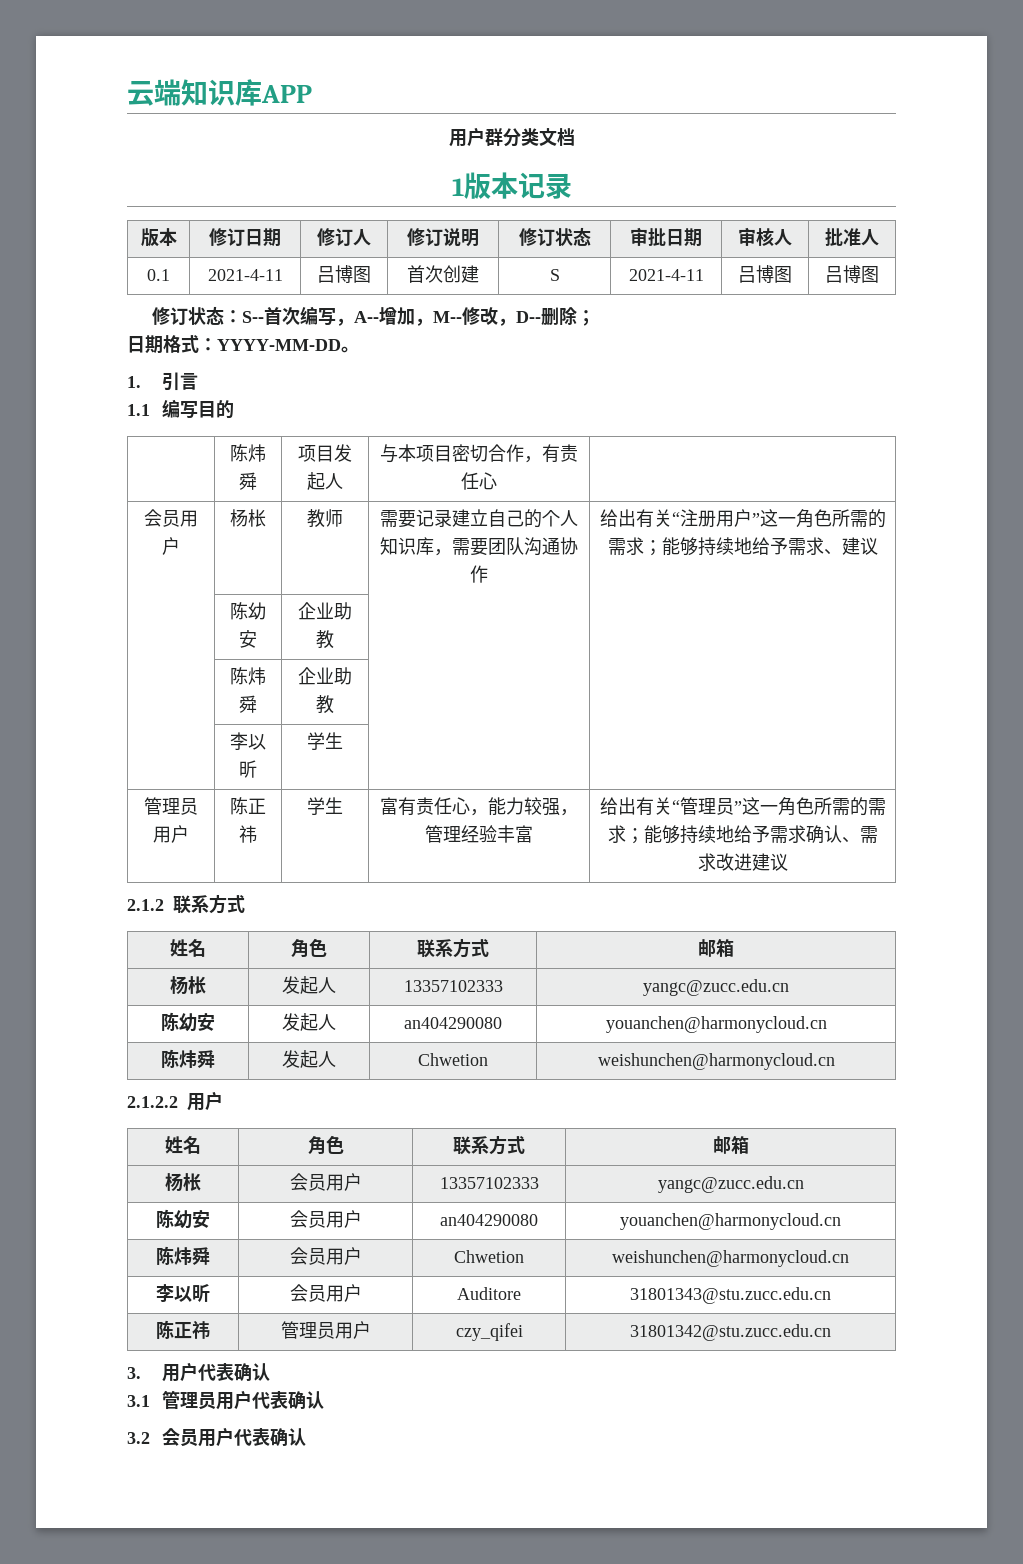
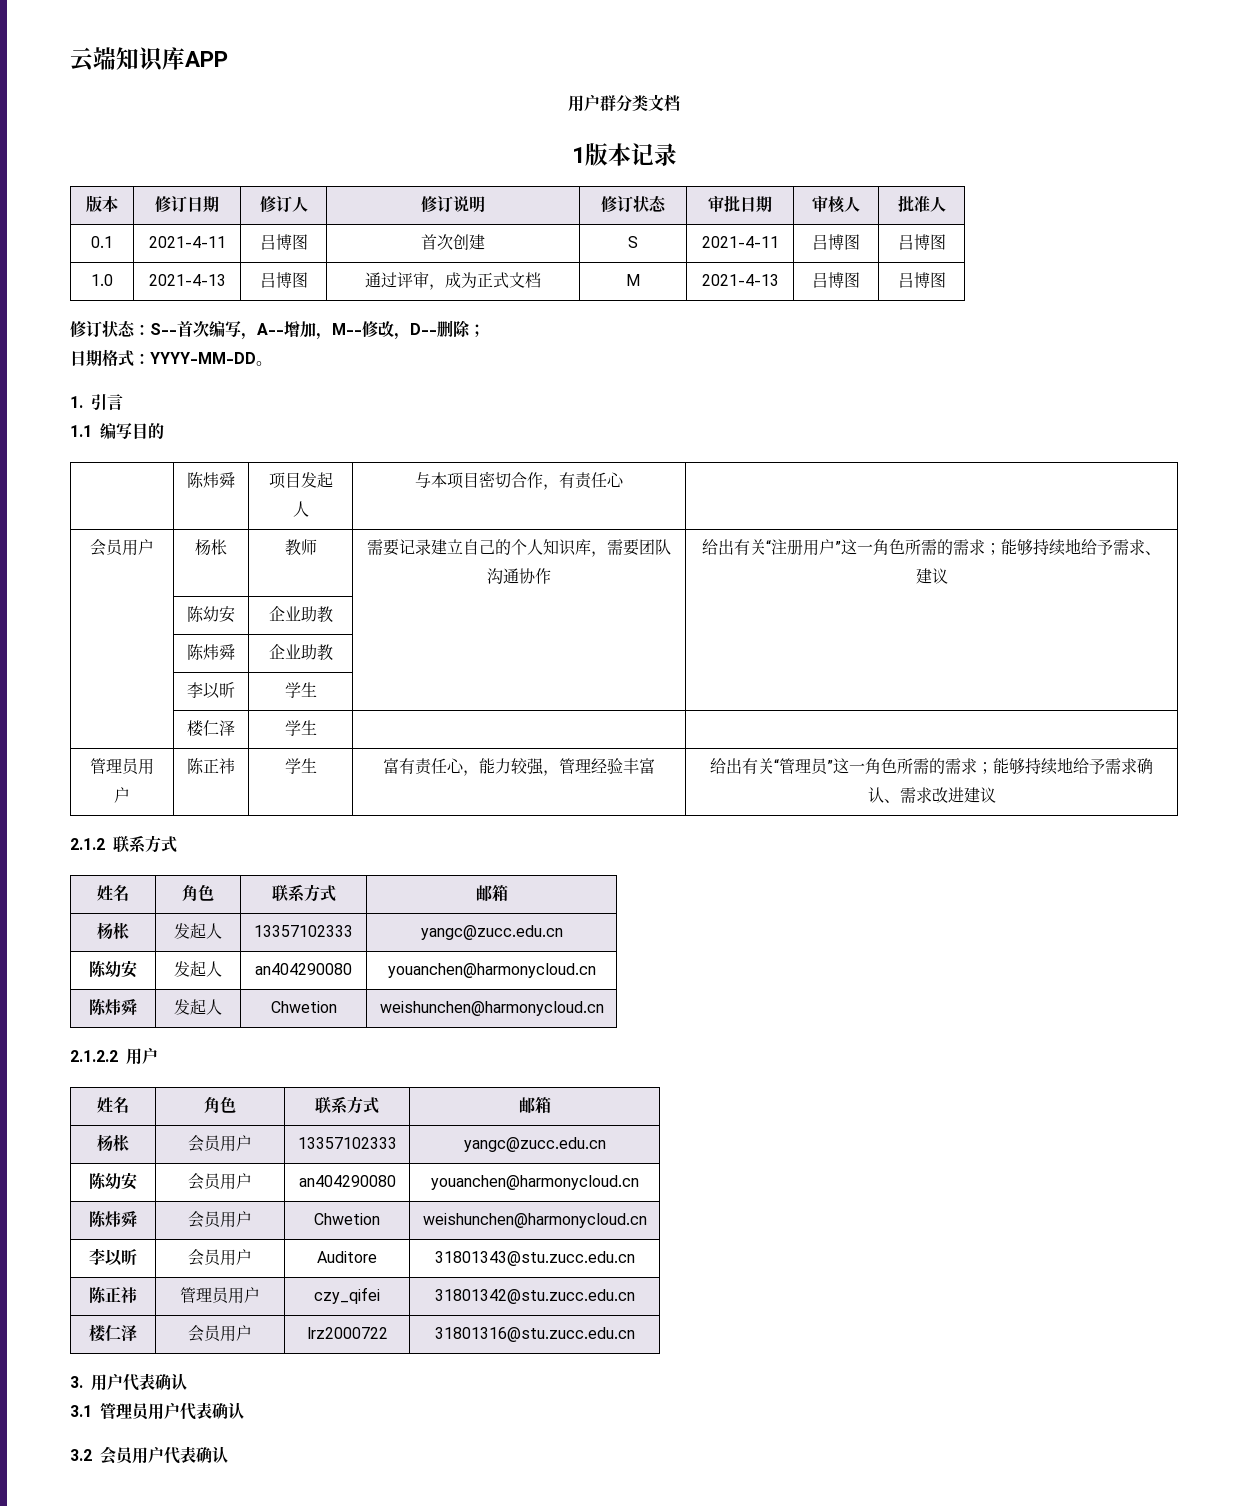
+ 1.0 | 2021-4-13 | 吕博图 | 通过评审，成为正式文档 | M | 2021-4-13 | 吕博图 | 吕博图
+ | 楼仁泽 | 学生 | |
+ 楼仁泽 | 会员用户 | lrz2000722 | 31801316@stu.zucc.edu.cn

